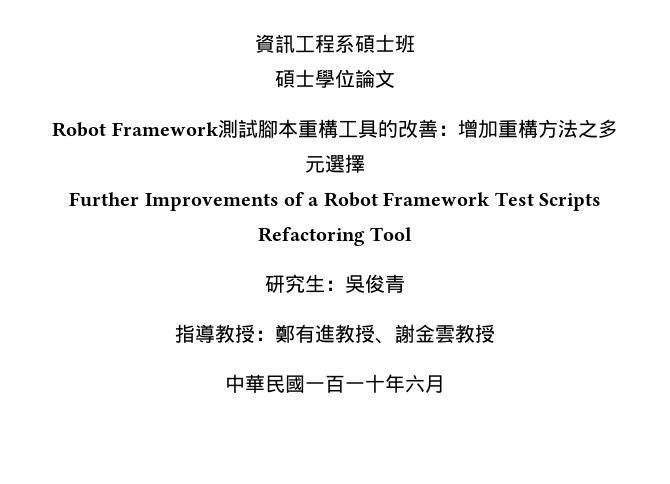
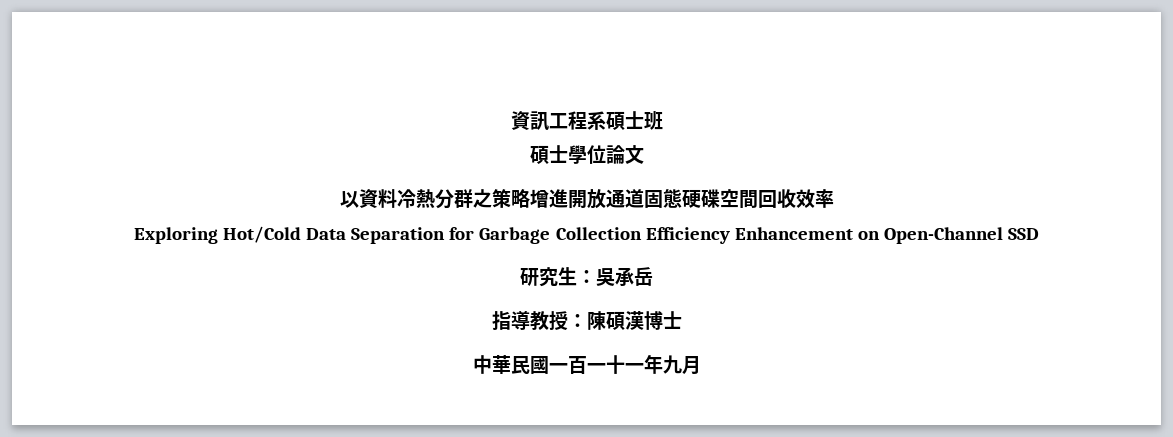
- Robot Framework測試腳本重構工具的改善：增加重構方法之多元選擇
- Further Improvements of a Robot Framework Test Scripts Refactoring Tool
+ 以資料冷熱分群之策略增進開放通道固態硬碟空間回收效率
+ Exploring Hot/Cold Data Separation for Garbage Collection Efficiency Enhancement on Open-Channel SSD
- 研究生：吳俊青
+ 研究生：吳承岳
- 指導教授：鄭有進教授、謝金雲教授
+ 指導教授：陳碩漢博士
- 中華民國一百一十年六月
+ 中華民國一百一十一年九月

